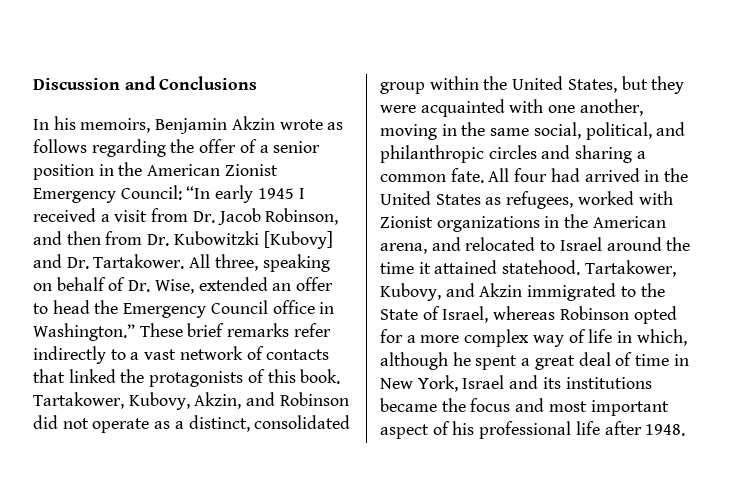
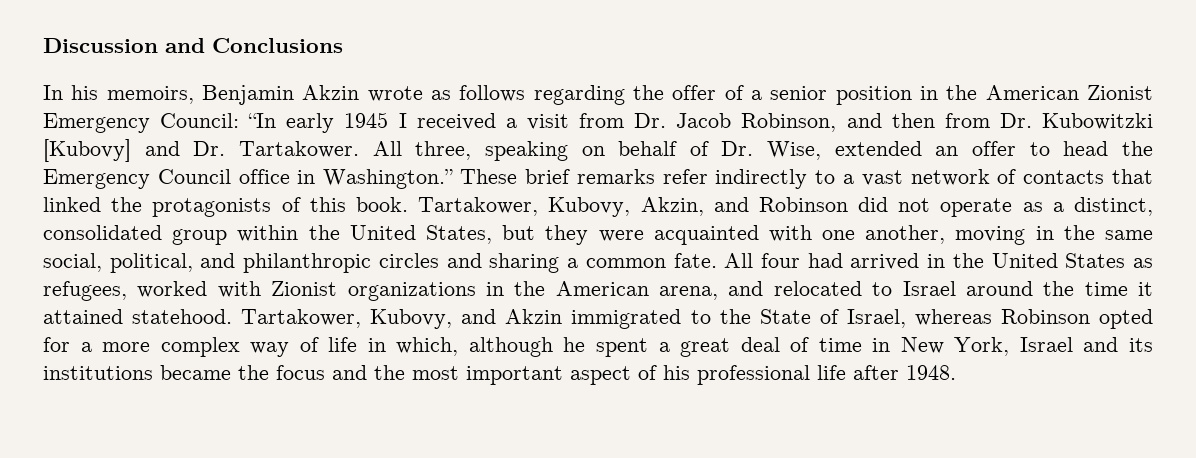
- Tartakower, Kubovy, and Akzin immigrated to the State of Israel, whereas Robinson opted for a more complex way of life in which, although he spent a great deal of time in New York, Israel and its institutions became the focus and most important aspect of his professional life after 1948.
+ Tartakower, Kubovy, and Akzin immigrated to the State of Israel, whereas Robinson opted for a more complex way of life in which, although he spent a great deal of time in New York, Israel and its institutions became the focus and the most important aspect of his professional life after 1948.

